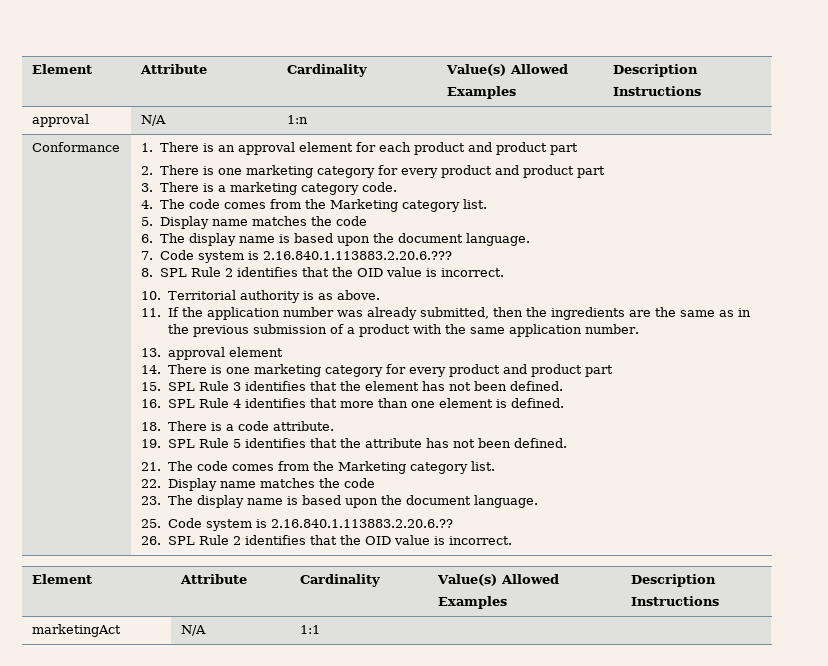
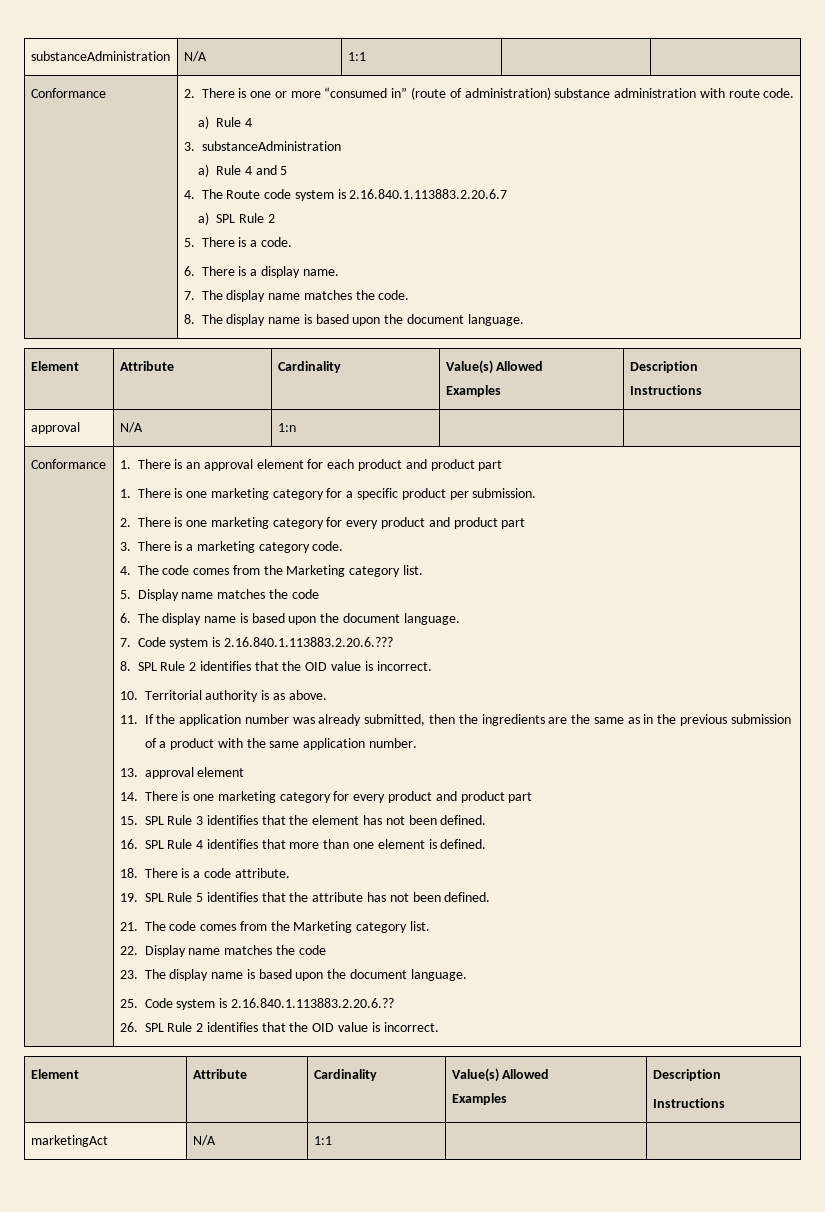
+ substanceAdministration | N/A | 1:1 | |
+ Conformance | 2. There is one or more “consumed in” (route of administration) substance administration with route code.
+ a) Rule 4
+ 3. substanceAdministration
+ a) Rule 4 and 5
+ 4. The Route code system is 2.16.840.1.113883.2.20.6.7
+ a) SPL Rule 2
+ 5. There is a code.
+ 6. There is a display name.
+ 7. The display name matches the code.
+ 8. The display name is based upon the document language.
+ 1. There is one marketing category for a specific product per submission.

